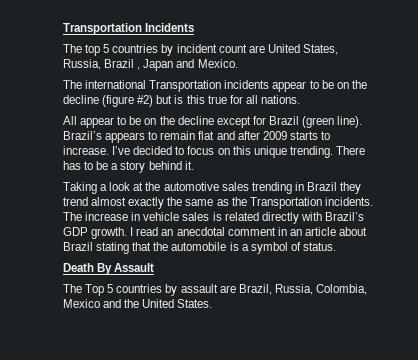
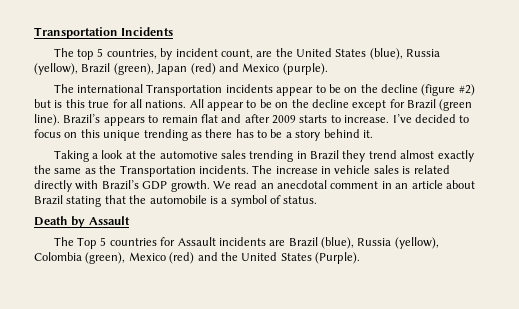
- The top 5 countries by incident count are United States, Russia, Brazil , Japan and Mexico.
+ The top 5 countries, by incident count, are the United States (blue), Russia (yellow), Brazil (green), Japan (red) and Mexico (purple).
- The international Transportation incidents appear to be on the decline (figure #2) but is this true for all nations.
- All appear to be on the decline except for Brazil (green line).
+ The international Transportation incidents appear to be on the decline (figure #2) but is this true for all nations. All appear to be on the decline except for Brazil (green line).
- I’ve decided to focus on this unique trending. There has to be a story behind it.
+ I’ve decided to focus on this unique trending as there has to be a story behind it.
- I read an anecdotal comment in an article about Brazil stating that the automobile is a symbol of status.
+ We read an anecdotal comment in an article about Brazil stating that the automobile is a symbol of status.
- Death By Assault
+ Death by Assault
- The Top 5 countries by assault are Brazil, Russia, Colombia, Mexico and the United States.
+ The Top 5 countries for Assault incidents are Brazil (blue), Russia (yellow), Colombia (green), Mexico (red) and the United States (Purple).

